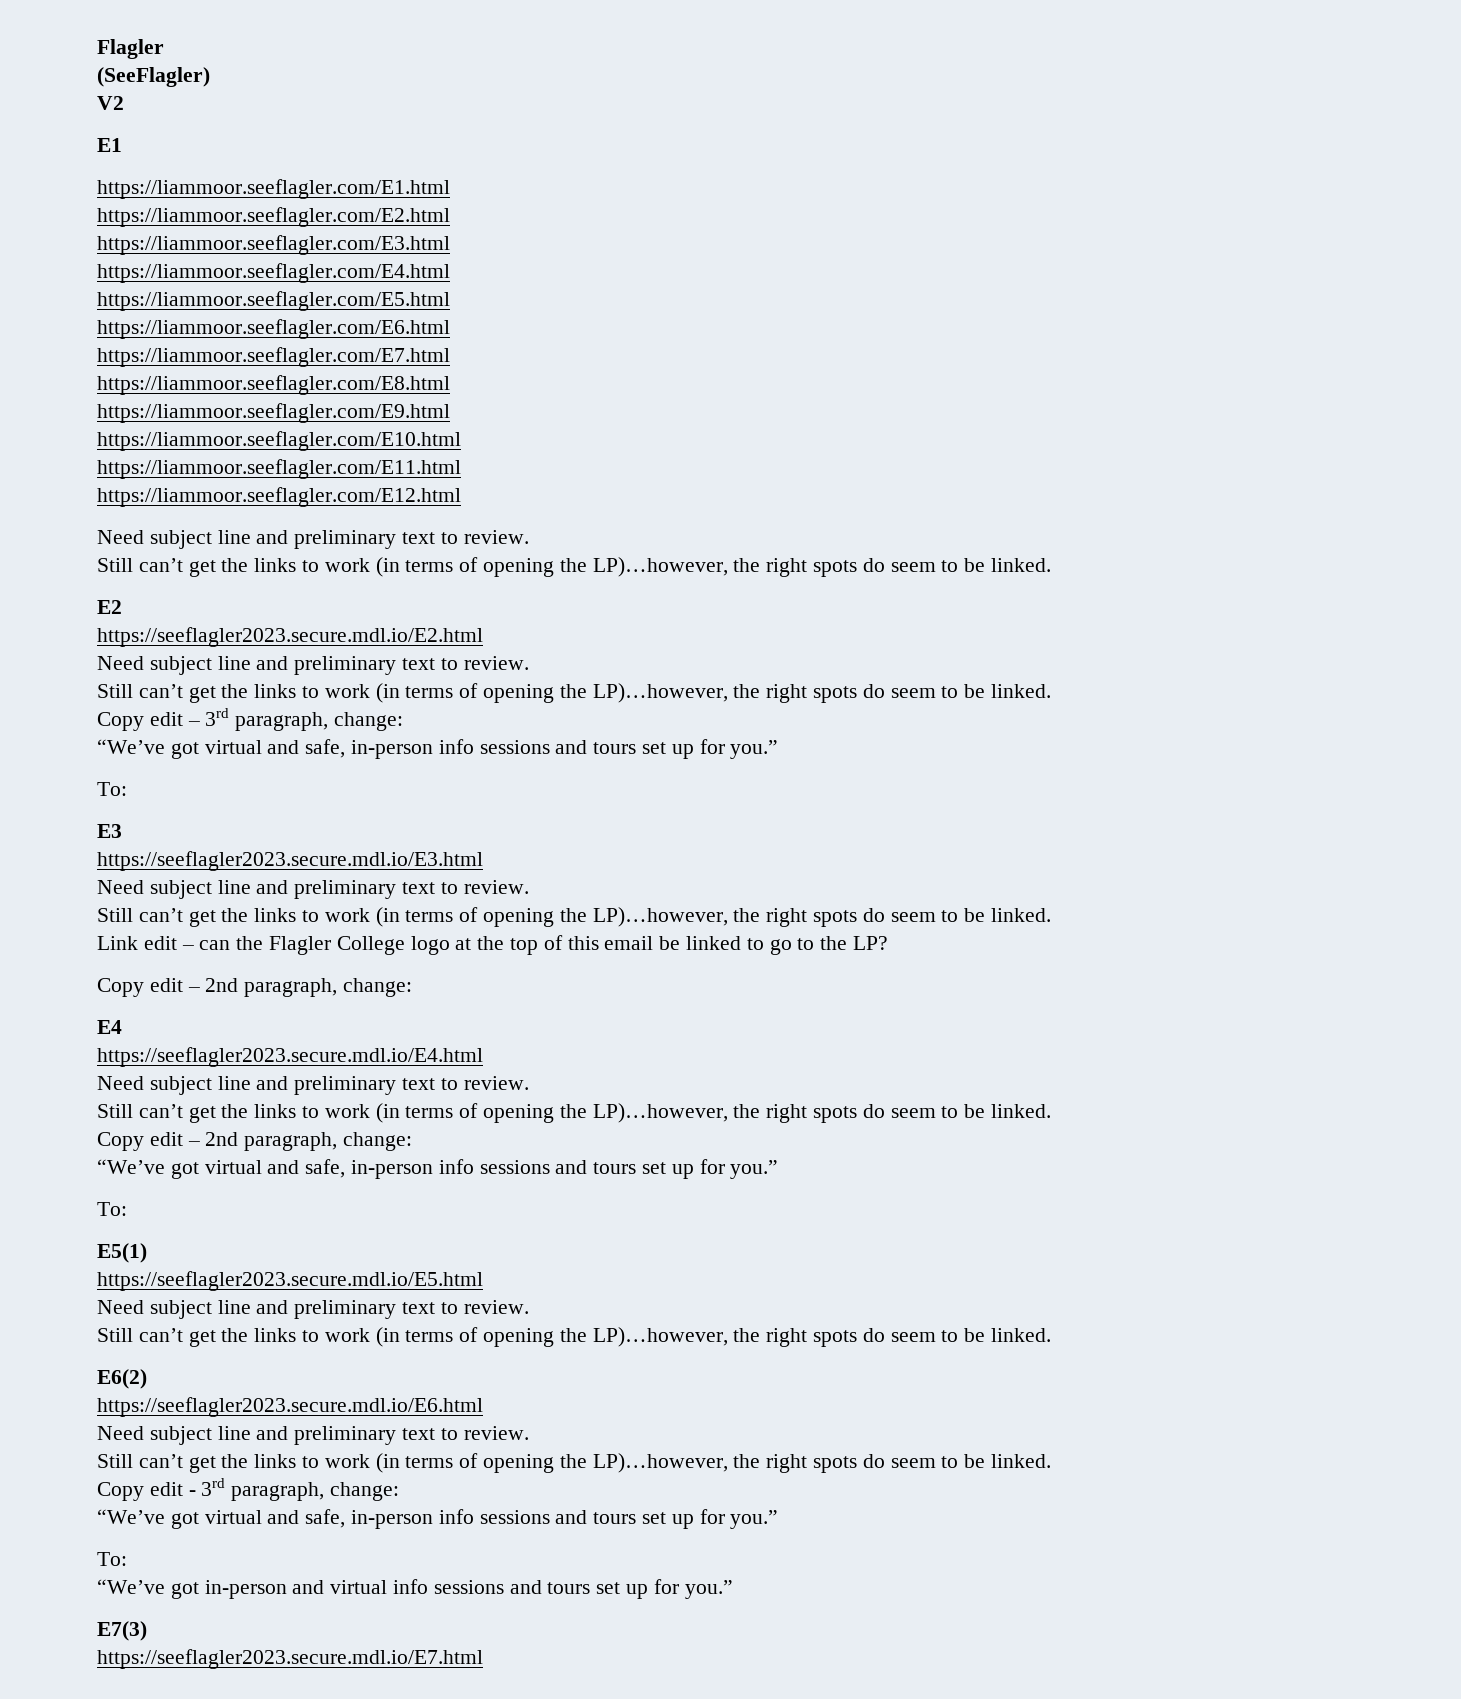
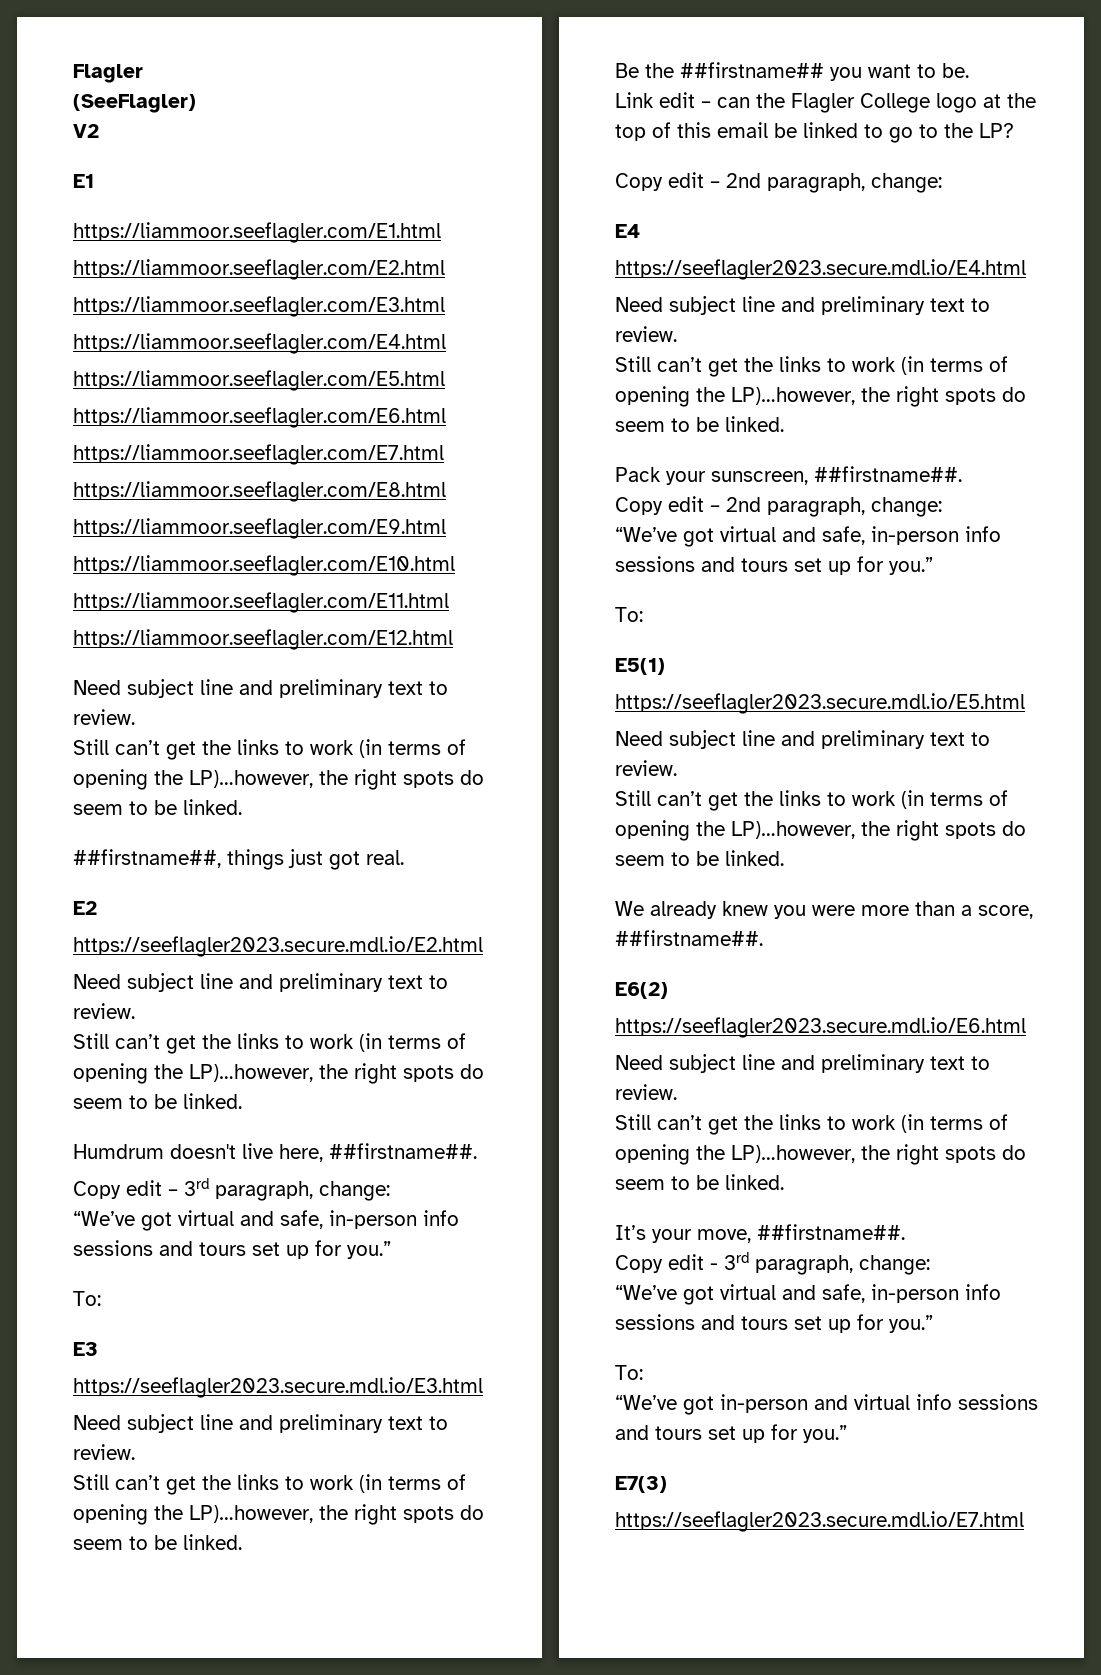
+ ##firstname##, things just got real.
+ Humdrum doesn't live here, ##firstname##.
+ Be the ##firstname## you want to be.
+ Pack your sunscreen, ##firstname##.
+ We already knew you were more than a score, ##firstname##.
+ It’s your move, ##firstname##.

